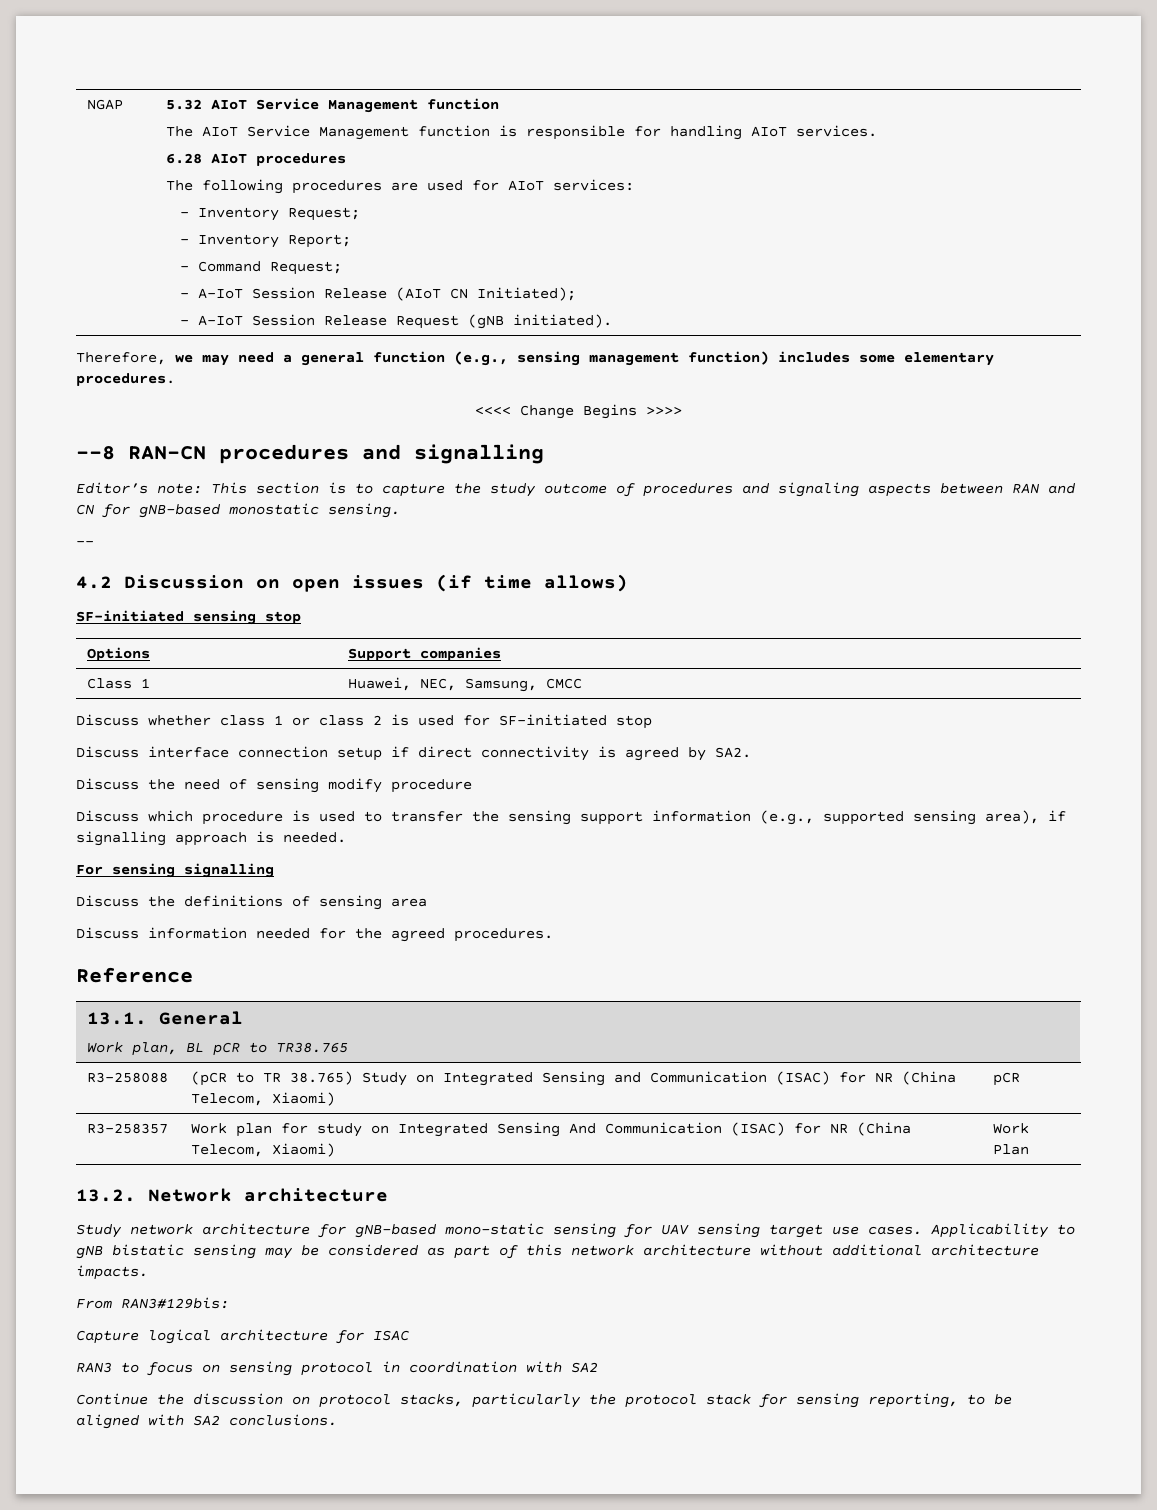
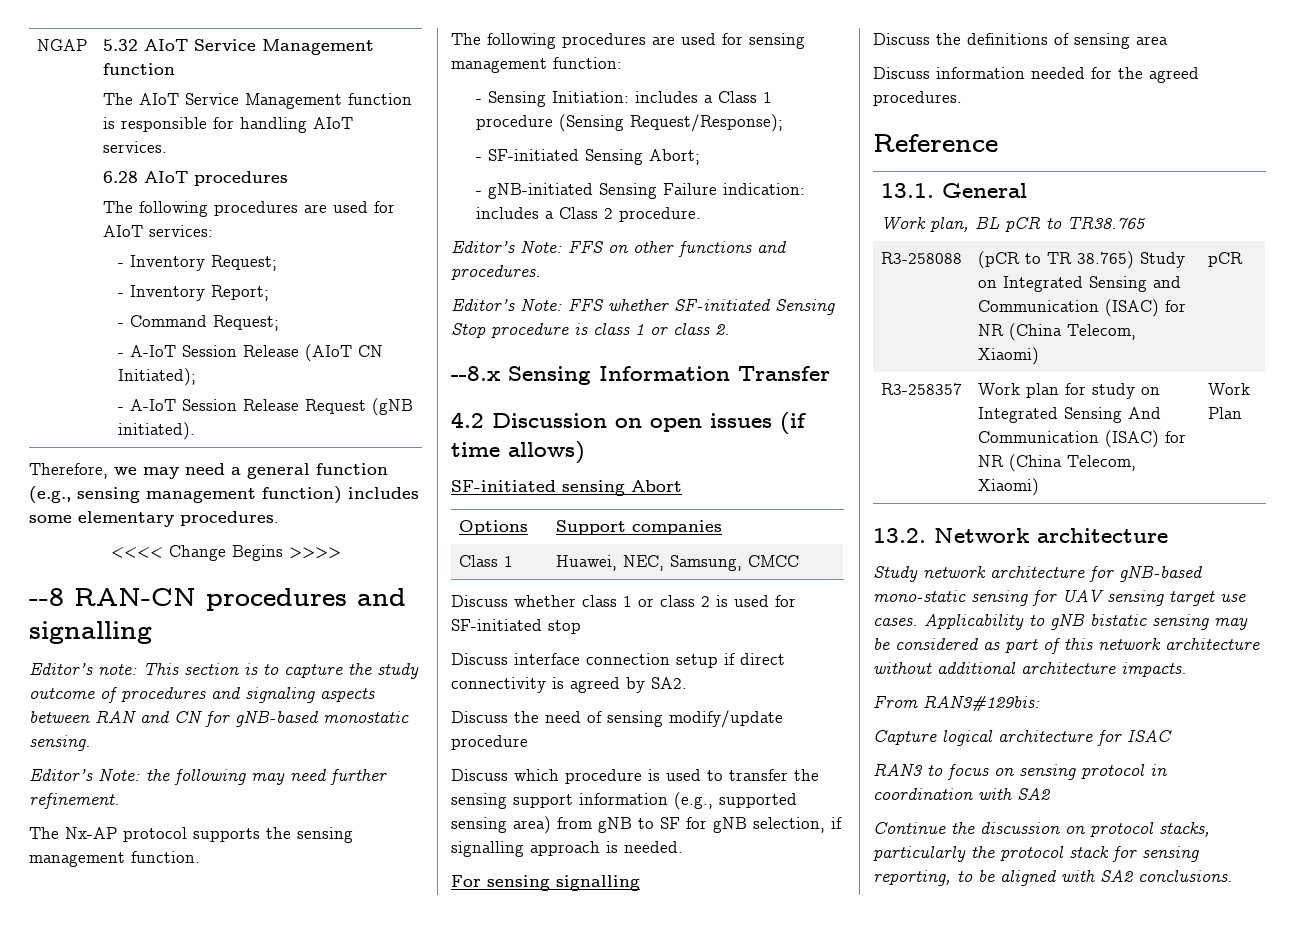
- --
+ Editor’s Note: the following may need further refinement.
+ The Nx-AP protocol supports the sensing management function.
+ The following procedures are used for sensing management function:
+ - Sensing Initiation: includes a Class 1 procedure (Sensing Request/Response);
+ - SF-initiated Sensing Abort;
+ - gNB-initiated Sensing Failure indication: includes a Class 2 procedure.
+ Editor’s Note: FFS on other functions and procedures.
+ Editor’s Note: FFS whether SF-initiated Sensing Stop procedure is class 1 or class 2.
+ --8.x Sensing Information Transfer
- SF-initiated sensing stop
+ SF-initiated sensing Abort
- Discuss the need of sensing modify procedure
+ Discuss the need of sensing modify/update procedure
- Discuss which procedure is used to transfer the sensing support information (e.g., supported sensing area), if signalling approach is needed.
+ Discuss which procedure is used to transfer the sensing support information (e.g., supported sensing area) from gNB to SF for gNB selection, if signalling approach is needed.

